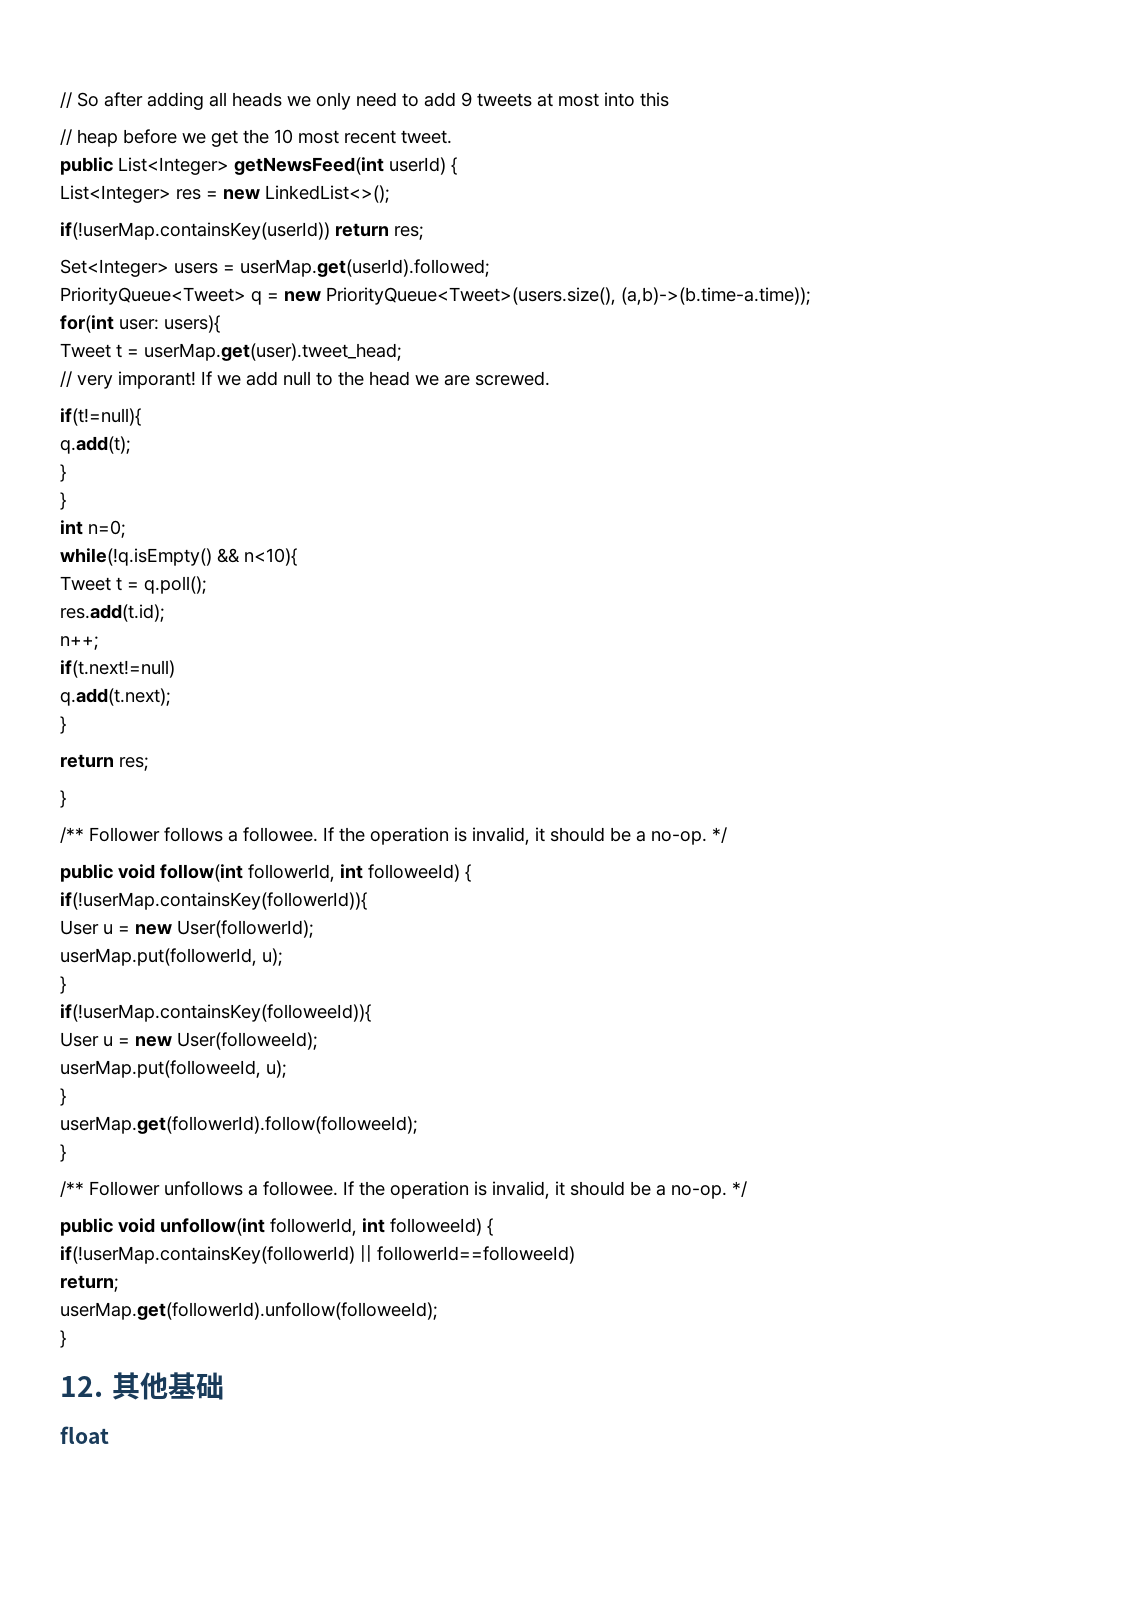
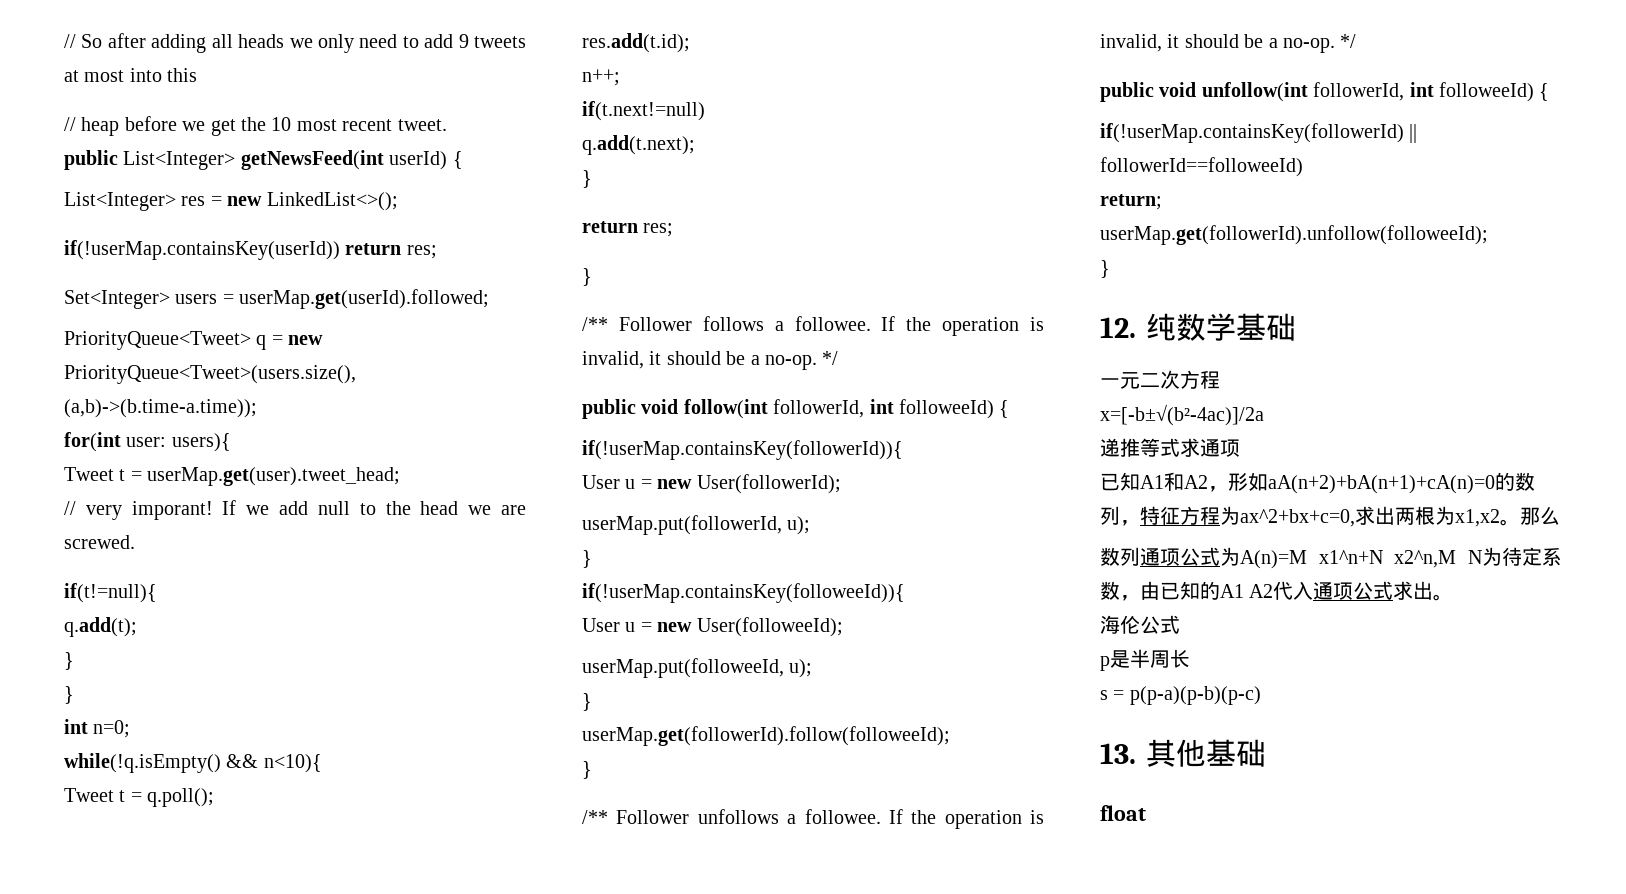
- 12.其他基础
+ 12.纯数学基础
+ 一元二次方程
+ x=[-b±√(b²-4ac)]/2a
+ 递推等式求通项
+ 已知A1和A2，形如aA(n+2)+bA(n+1)+cA(n)=0的数列，特征方程为ax^2+bx+c=0,求出两根为x1,x2。那么
+ 数列通项公式为A(n)=M x1^n+N x2^n,M N为待定系数，由已知的A1 A2代入通项公式求出。
+ 海伦公式
+ p是半周长
+ s = p(p-a)(p-b)(p-c)
+ 13.其他基础

